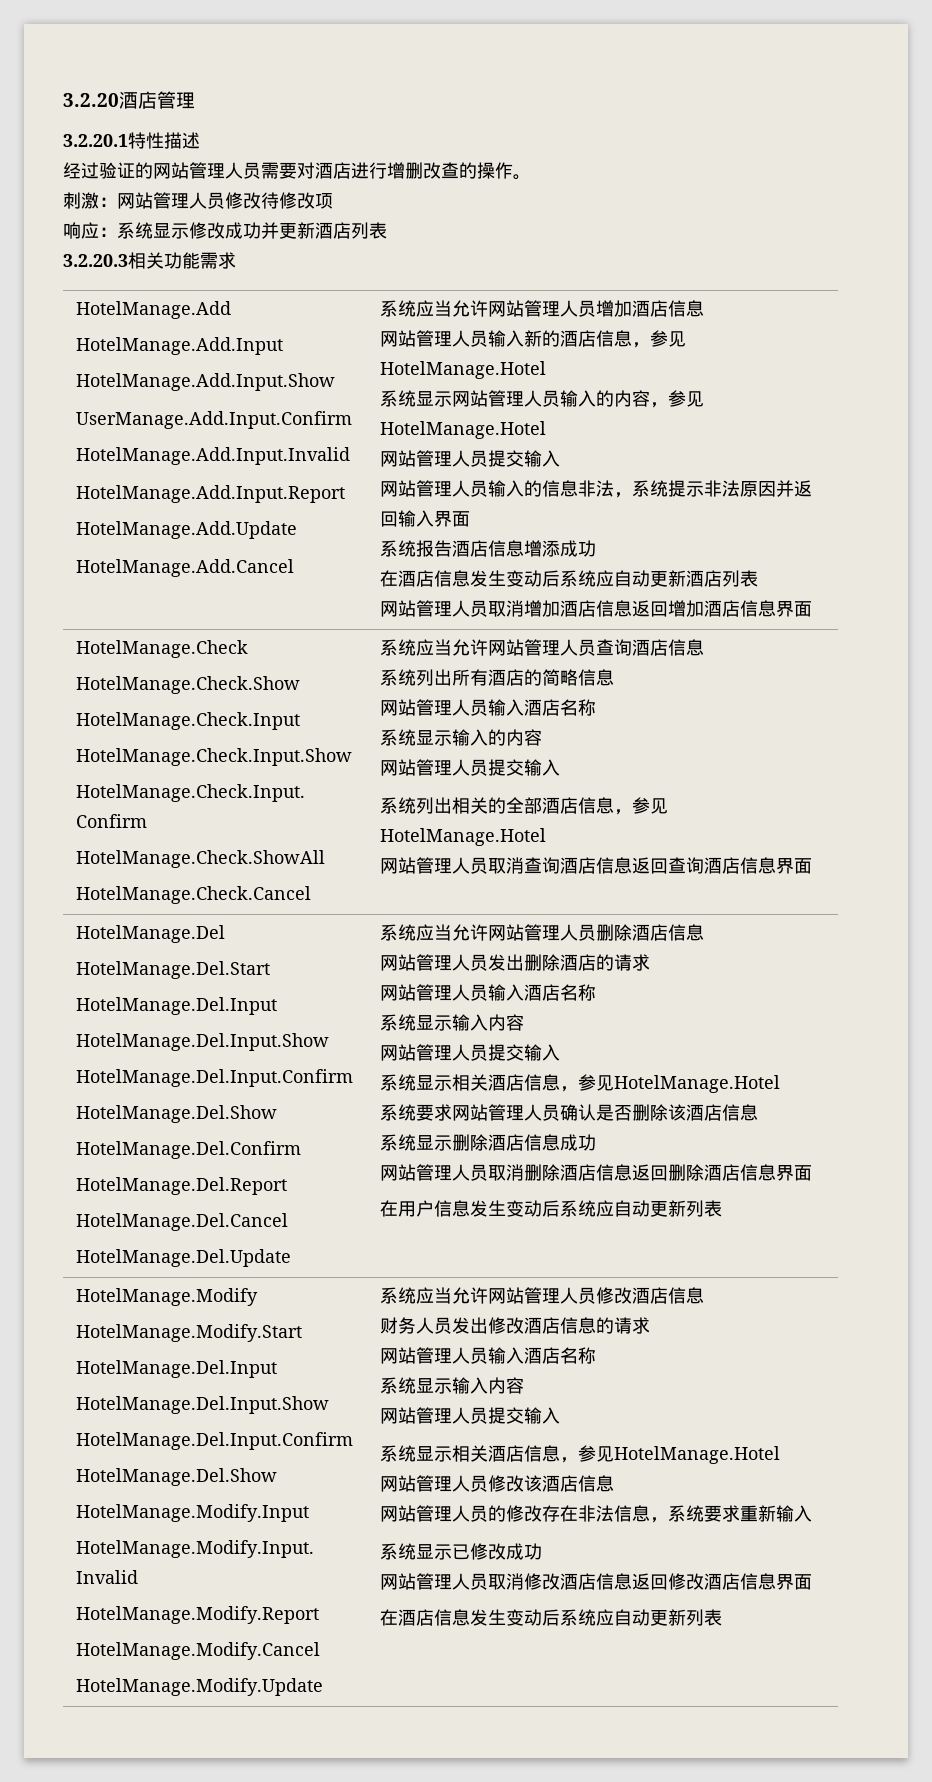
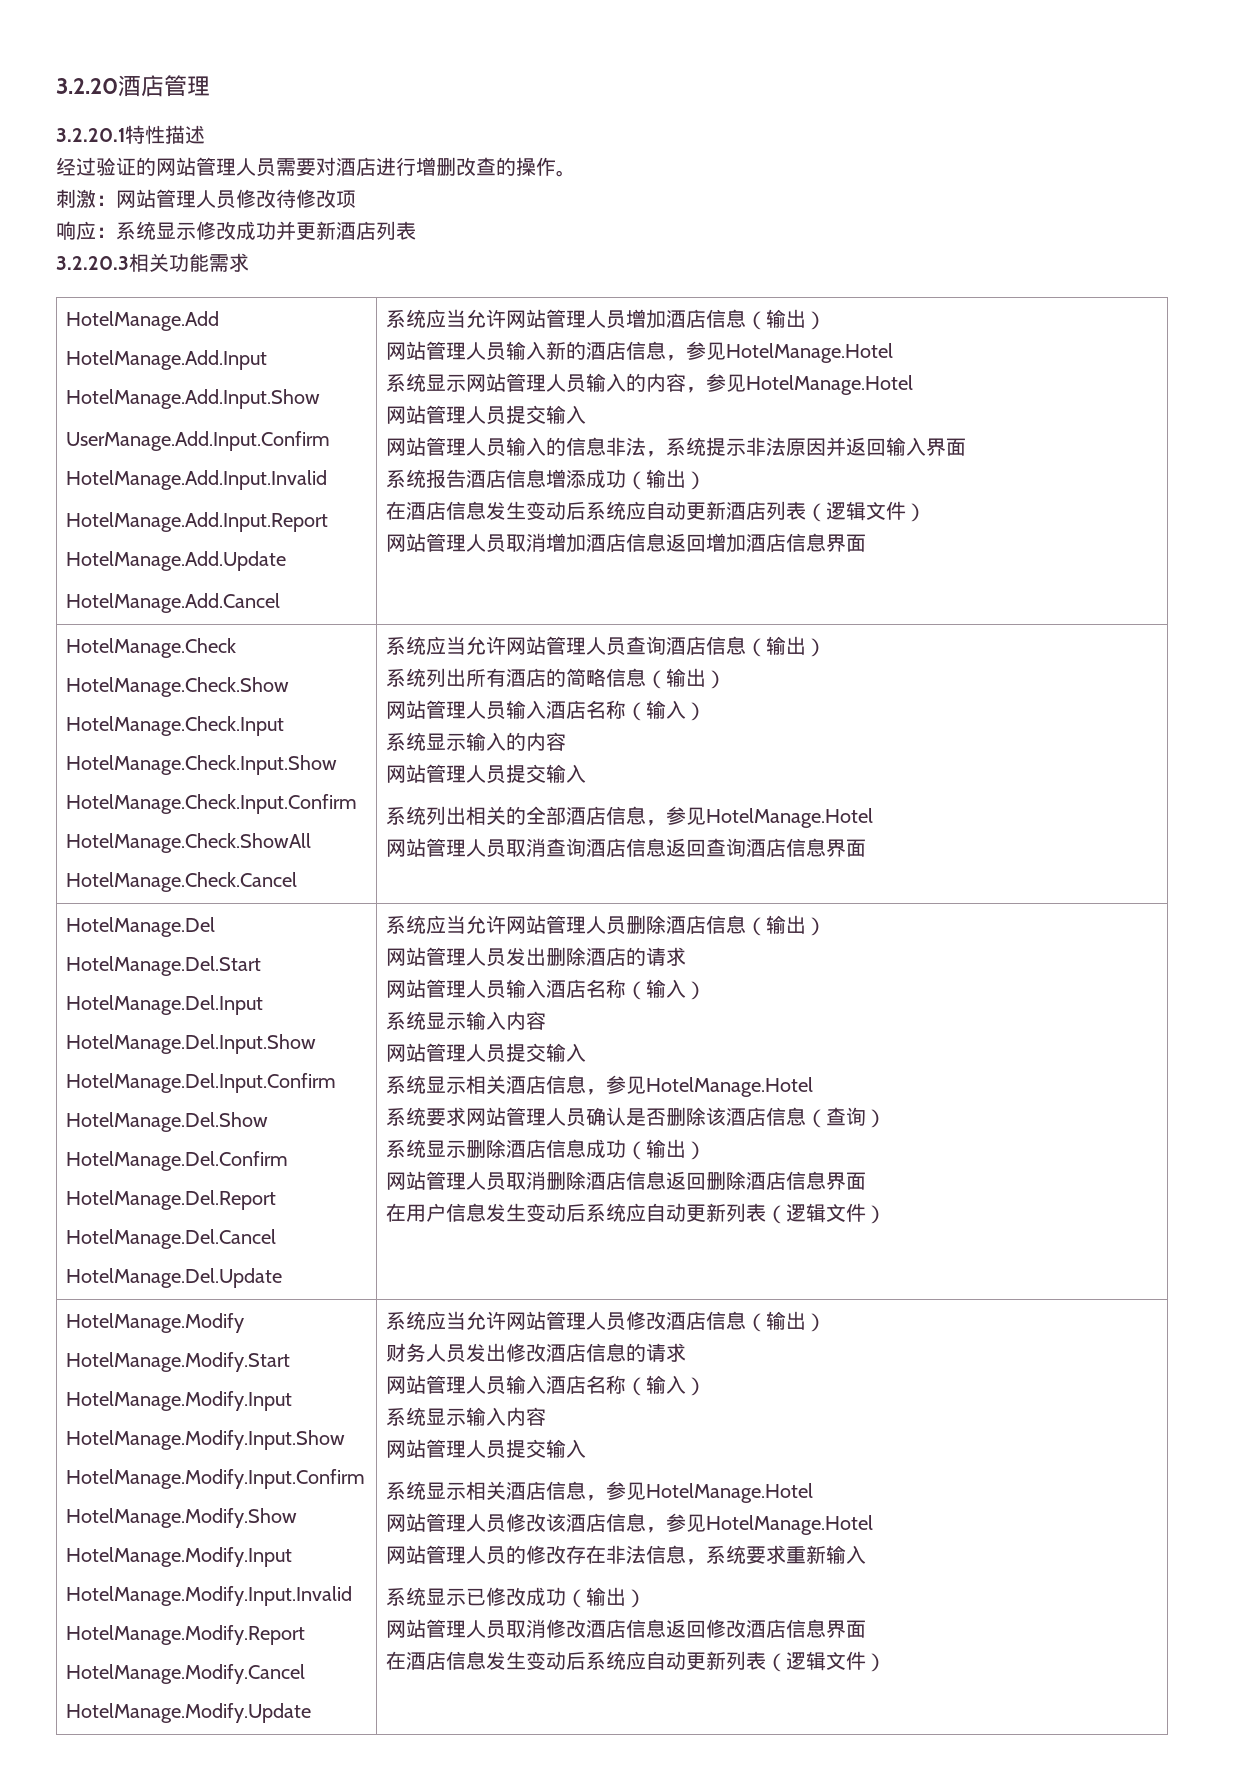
- 系统应当允许网站管理人员增加酒店信息
+ 系统应当允许网站管理人员增加酒店信息（输出）
- 系统报告酒店信息增添成功
+ 系统报告酒店信息增添成功（输出）
- 在酒店信息发生变动后系统应自动更新酒店列表
+ 在酒店信息发生变动后系统应自动更新酒店列表（逻辑文件）
- 系统应当允许网站管理人员查询酒店信息
+ 系统应当允许网站管理人员查询酒店信息（输出）
- 系统列出所有酒店的简略信息
- 网站管理人员输入酒店名称
+ 系统列出所有酒店的简略信息（输出）
+ 网站管理人员输入酒店名称（输入）
- 系统应当允许网站管理人员删除酒店信息
+ 系统应当允许网站管理人员删除酒店信息（输出）
  网站管理人员发出删除酒店的请求
- 网站管理人员输入酒店名称
+ 网站管理人员输入酒店名称（输入）
- 系统要求网站管理人员确认是否删除该酒店信息
+ 系统要求网站管理人员确认是否删除该酒店信息（查询）
- 系统显示删除酒店信息成功
+ 系统显示删除酒店信息成功（输出）
- 在用户信息发生变动后系统应自动更新列表
+ 在用户信息发生变动后系统应自动更新列表（逻辑文件）
  HotelManage.Modify.Start
- HotelManage.Del.Input
- HotelManage.Del.Input.Show
- HotelManage.Del.Input.Confirm
- HotelManage.Del.Show
+ HotelManage.Modify.Input
+ HotelManage.Modify.Input.Show
+ HotelManage.Modify.Input.Confirm
+ HotelManage.Modify.Show
- 系统应当允许网站管理人员修改酒店信息
+ 系统应当允许网站管理人员修改酒店信息（输出）
  财务人员发出修改酒店信息的请求
- 网站管理人员输入酒店名称
+ 网站管理人员输入酒店名称（输入）
- 网站管理人员修改该酒店信息
+ 网站管理人员修改该酒店信息，参见HotelManage.Hotel
- 系统显示已修改成功
+ 系统显示已修改成功（输出）
- 在酒店信息发生变动后系统应自动更新列表
+ 在酒店信息发生变动后系统应自动更新列表（逻辑文件）

